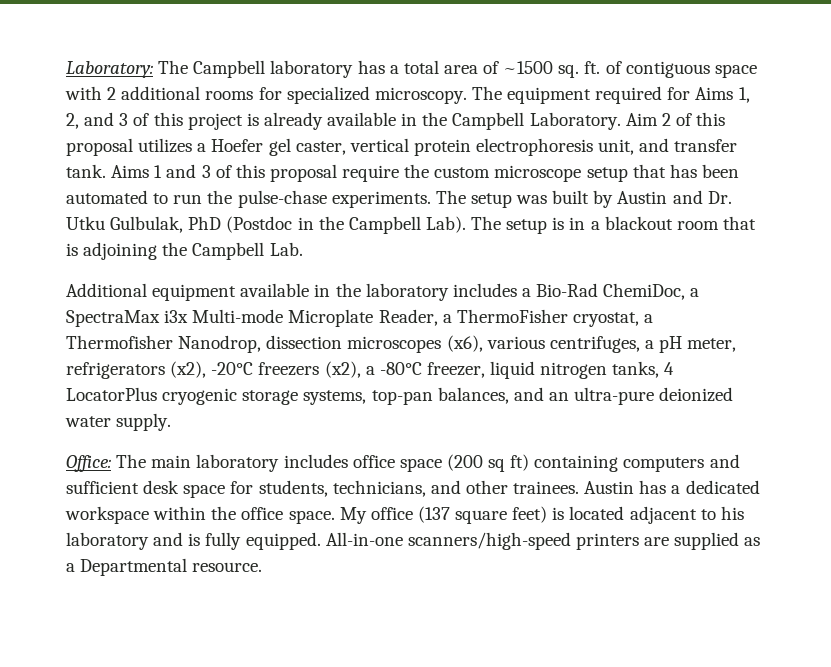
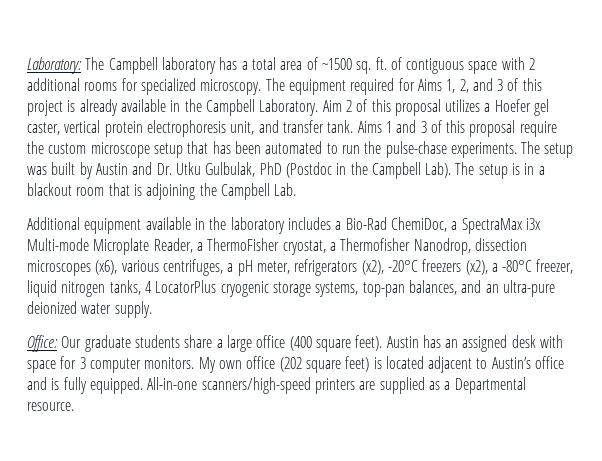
- Office: The main laboratory includes office space (200 sq ft) containing computers and sufficient desk space for students, technicians, and other trainees. Austin has a dedicated workspace within the office space. My office (137 square feet) is located adjacent to his laboratory and is fully equipped.
+ Office: Our graduate students share a large office (400 square feet). Austin has an assigned desk with space for 3 computer monitors. My own office (202 square feet) is located adjacent to Austin’s office and is fully equipped.

